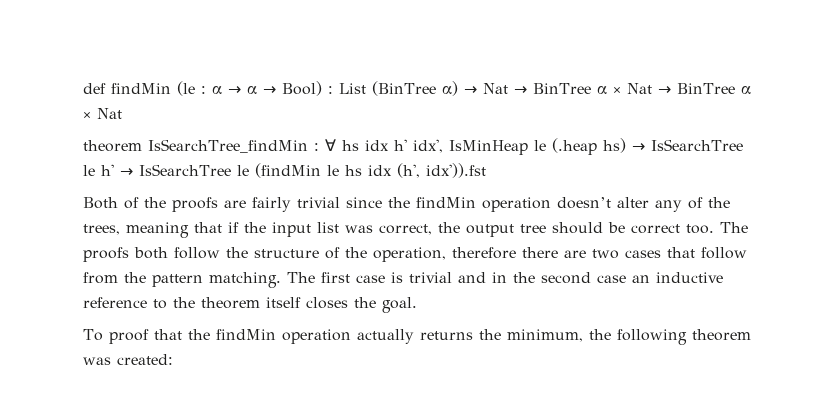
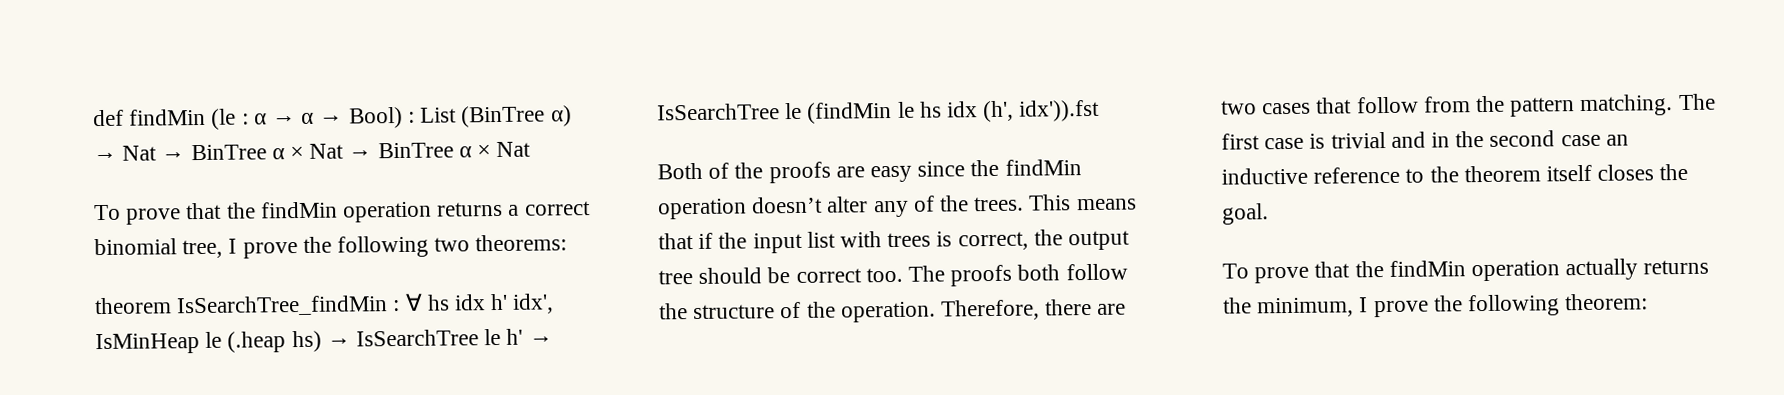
+ To prove that the findMin operation returns a correct binomial tree, I prove the following two theorems:
- Both of the proofs are fairly trivial since the findMin operation doesn’t alter any of the trees, meaning that if the input list was correct, the output tree should be correct too.
+ Both of the proofs are easy since the findMin operation doesn’t alter any of the trees. This means that if the input list with trees is correct, the output tree should be correct too.
- The proofs both follow the structure of the operation, therefore there are two cases that follow from the pattern matching.
+ The proofs both follow the structure of the operation. Therefore, there are two cases that follow from the pattern matching.
- To proof that the findMin operation actually returns the minimum, the following theorem was created:
+ To prove that the findMin operation actually returns the minimum, I prove the following theorem:

